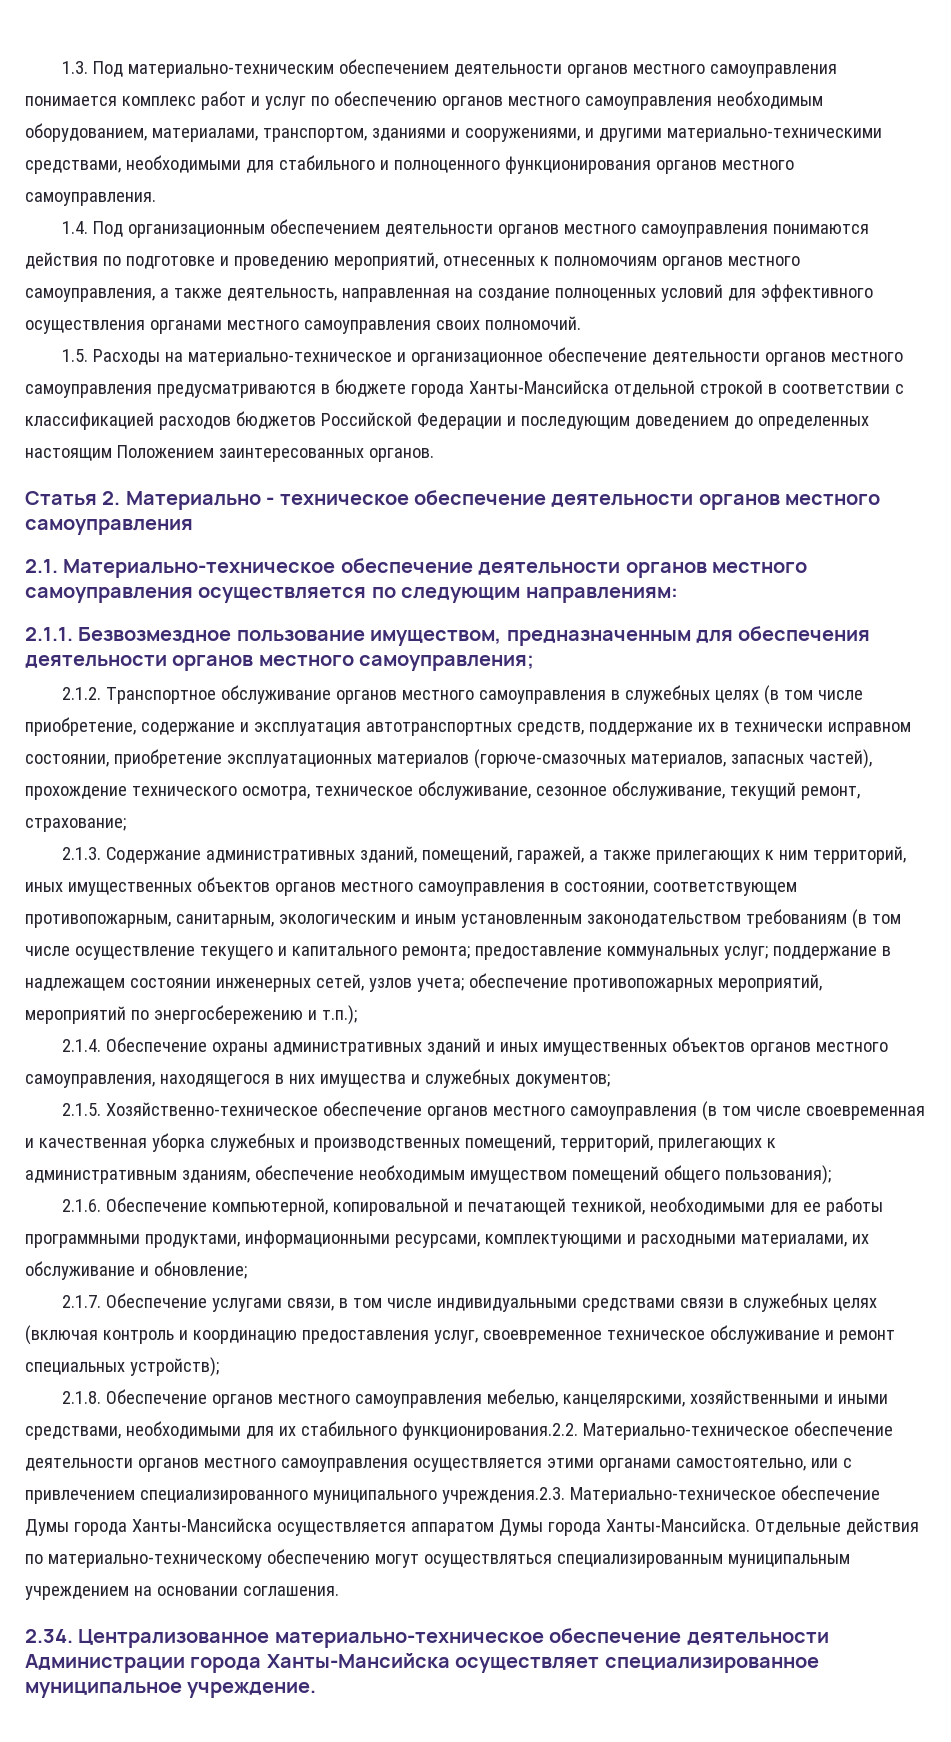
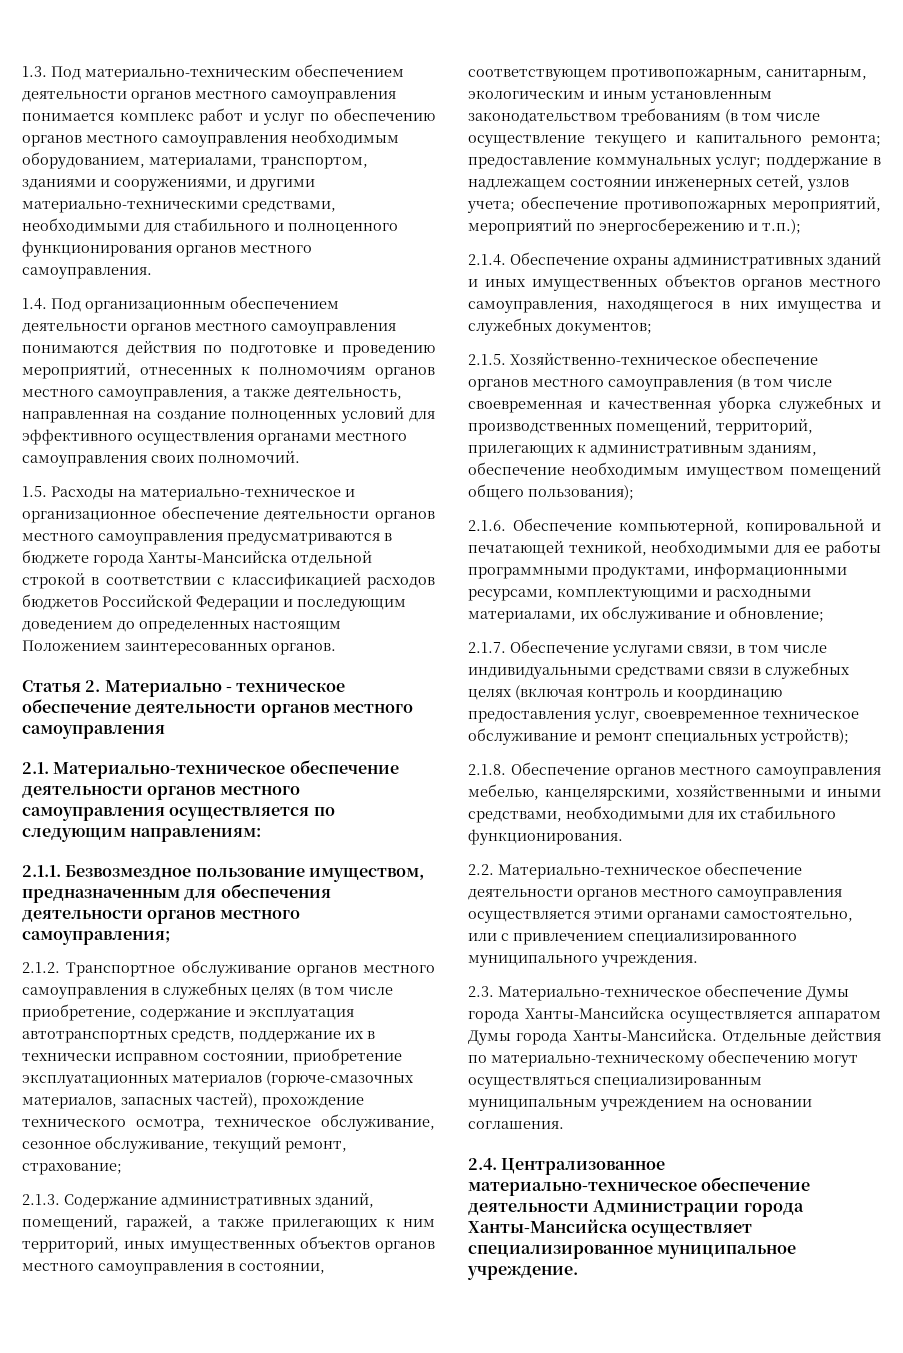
- 2.1.8. Обеспечение органов местного самоуправления мебелью, канцелярскими, хозяйственными и иными средствами, необходимыми для их стабильного функционирования.2.2. Материально-техническое обеспечение деятельности органов местного самоуправления осуществляется этими органами самостоятельно, или с привлечением специализированного муниципального учреждения.2.3. Материально-техническое обеспечение Думы города Ханты-Мансийска осуществляется аппаратом Думы города Ханты-Мансийска.
+ 2.1.8. Обеспечение органов местного самоуправления мебелью, канцелярскими, хозяйственными и иными средствами, необходимыми для их стабильного функционирования.
+ 2.2. Материально-техническое обеспечение деятельности органов местного самоуправления осуществляется этими органами самостоятельно, или с привлечением специализированного муниципального учреждения.
+ 2.3. Материально-техническое обеспечение Думы города Ханты-Мансийска осуществляется аппаратом Думы города Ханты-Мансийска.
- 2.34. Централизованное материально-техническое обеспечение деятельности Администрации города Ханты-Мансийска осуществляет специализированное муниципальное учреждение.
+ 2.4. Централизованное материально-техническое обеспечение деятельности Администрации города Ханты-Мансийска осуществляет специализированное муниципальное учреждение.

